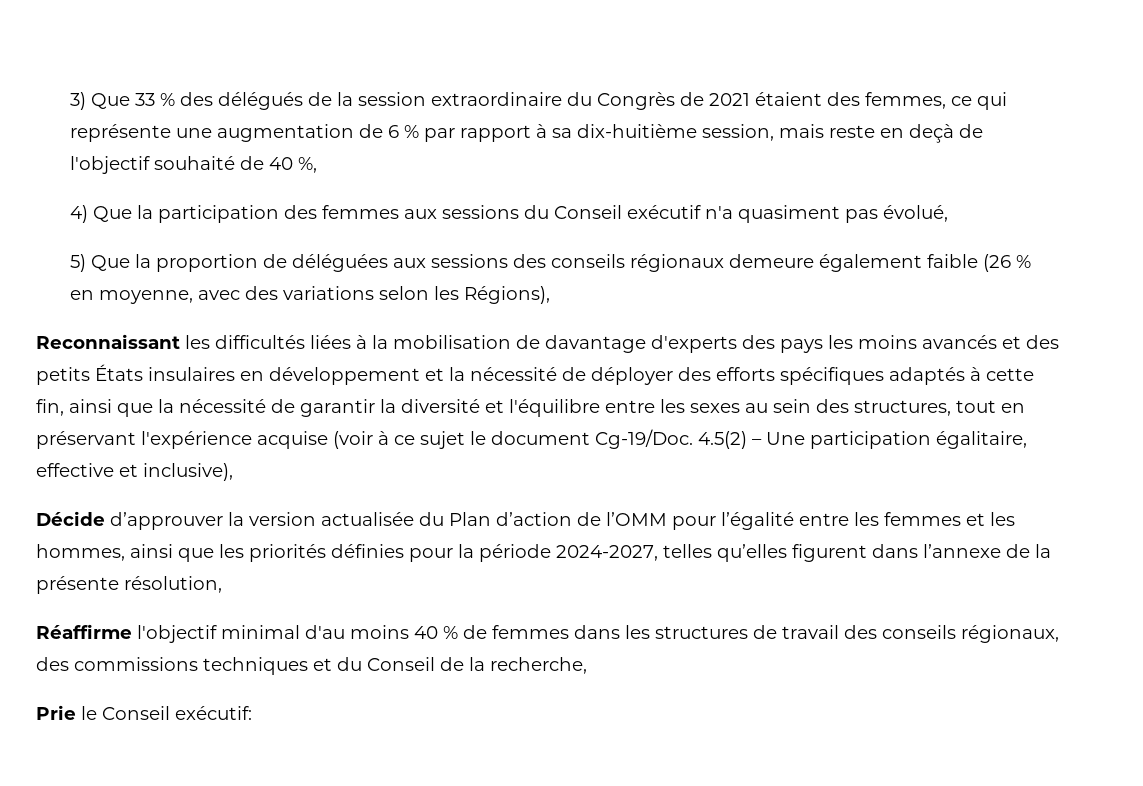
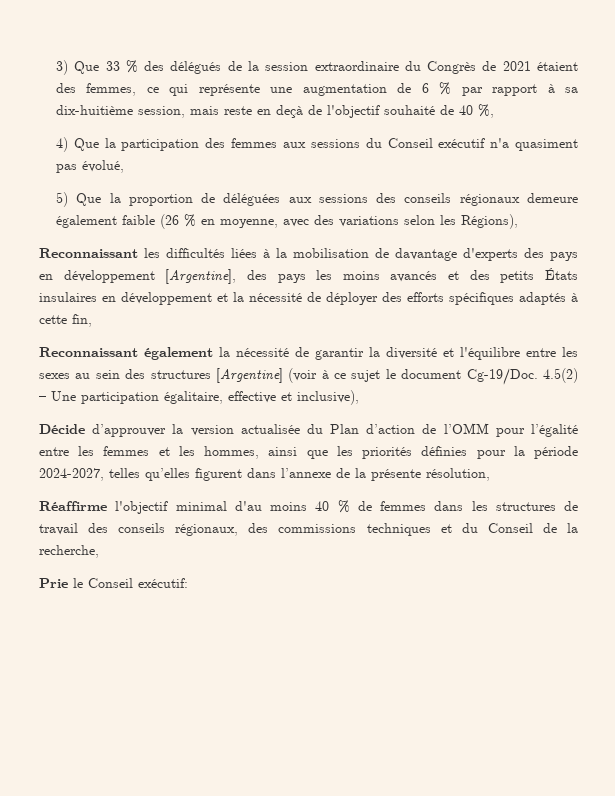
- Reconnaissant les difficultés liées à la mobilisation de davantage d'experts des pays les moins avancés et des petits États insulaires en développement et la nécessité de déployer des efforts spécifiques adaptés à cette fin, ainsi que la nécessité de garantir la diversité et l'équilibre entre les sexes au sein des structures, tout en préservant l'expérience acquise (voir à ce sujet le document Cg-19/Doc.
+ Reconnaissant les difficultés liées à la mobilisation de davantage d'experts des pays en développement [Argentine], des pays les moins avancés et des petits États insulaires en développement et la nécessité de déployer des efforts spécifiques adaptés à cette fin,
+ Reconnaissant également la nécessité de garantir la diversité et l'équilibre entre les sexes au sein des structures [Argentine] (voir à ce sujet le document Cg-19/Doc.

